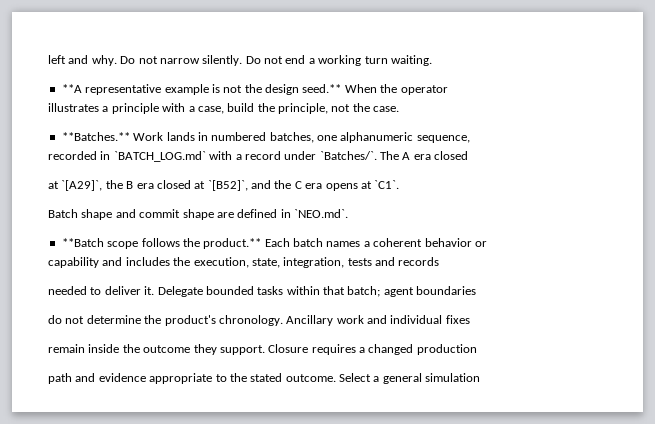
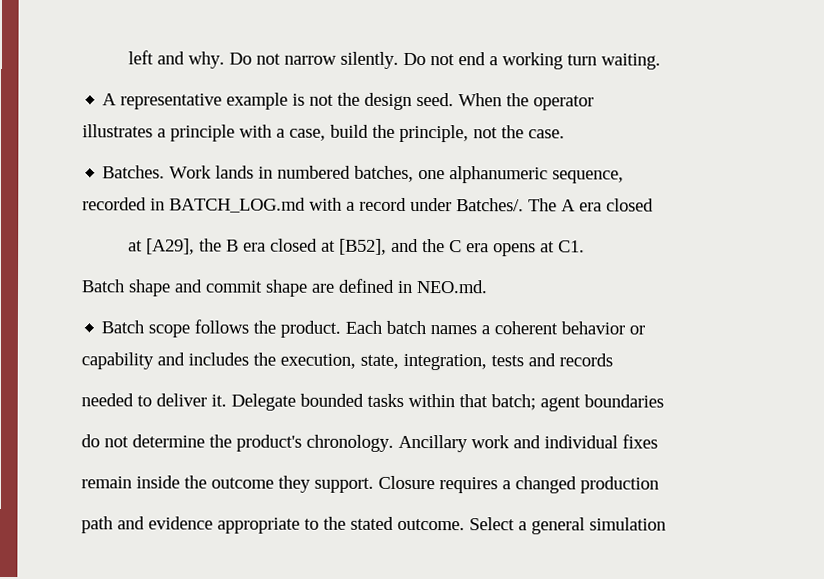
- **A representative example is not the design seed.** When the operator
+ A representative example is not the design seed. When the operator
- **Batches.** Work lands in numbered batches, one alphanumeric sequence,
+ Batches. Work lands in numbered batches, one alphanumeric sequence,
- recorded in `BATCH_LOG.md` with a record under `Batches/`.
+ recorded in BATCH_LOG.md with a record under Batches/.
- at `[A29]`, the B era closed at `[B52]`, and the C era opens at `C1`.
+ at [A29], the B era closed at [B52], and the C era opens at C1.
- Batch shape and commit shape are defined in `NEO.md`.
- **Batch scope follows the product.** Each batch names a coherent behavior or
+ Batch shape and commit shape are defined in NEO.md.
+ Batch scope follows the product. Each batch names a coherent behavior or

